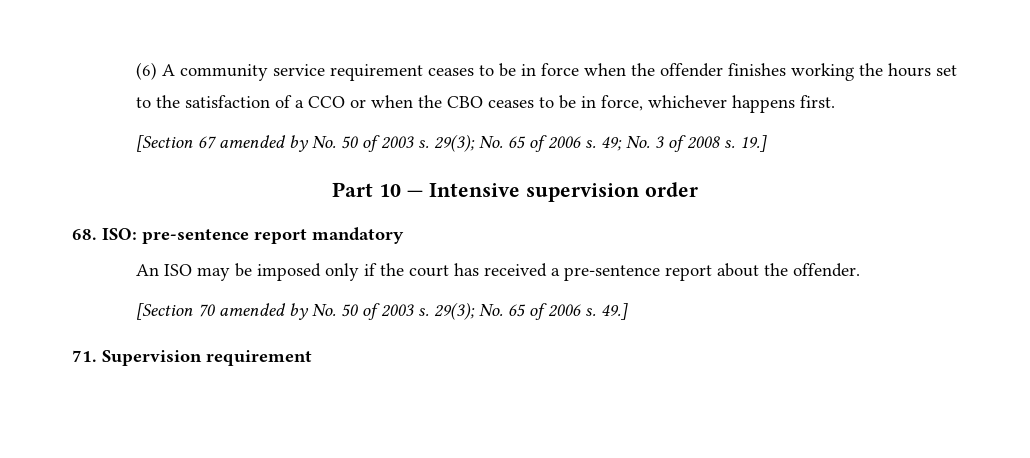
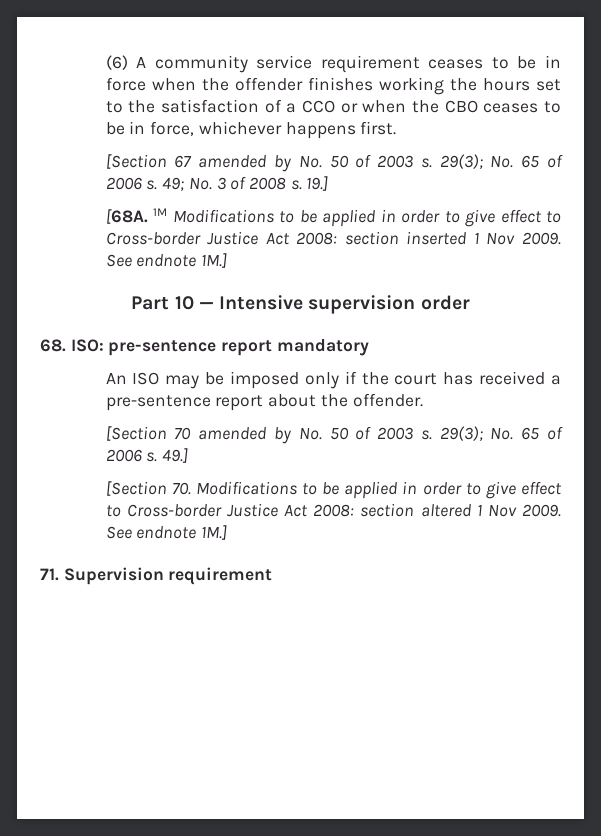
+ [68A. 1M Modifications to be applied in order to give effect to Cross-border Justice Act 2008: section inserted 1 Nov 2009. See endnote 1M.]
+ [Section 70. Modifications to be applied in order to give effect to Cross-border Justice Act 2008: section altered 1 Nov 2009. See endnote 1M.]

